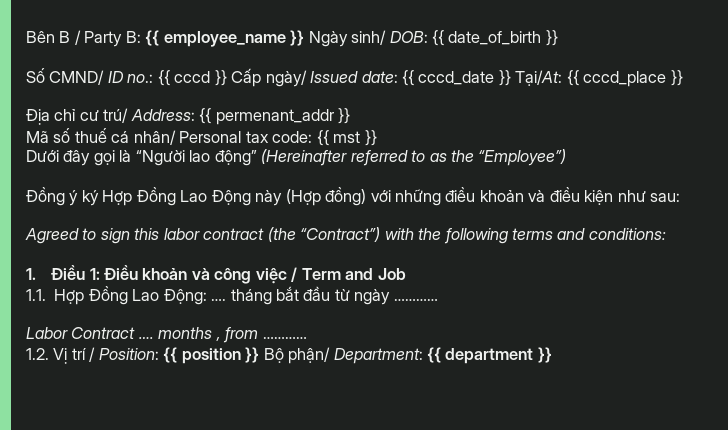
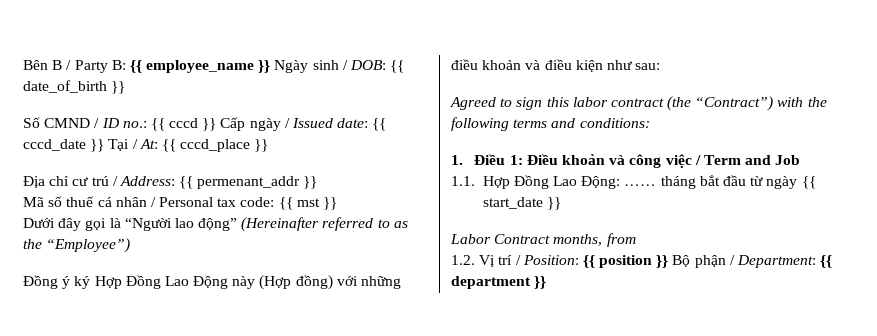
- Bên B / Party B: {{ employee_name }} Ngày sinh/ DOB: {{ date_of_birth }}
+ Bên B / Party B: {{ employee_name }} Ngày sinh / DOB: {{ date_of_birth }}
- Số CMND/ ID no.: {{ cccd }} Cấp ngày/ Issued date: {{ cccd_date }} Tại/At: {{ cccd_place }}
+ Số CMND / ID no.: {{ cccd }} Cấp ngày / Issued date: {{ cccd_date }} Tại / At: {{ cccd_place }}
- Địa chỉ cư trú/ Address: {{ permenant_addr }}
+ Địa chỉ cư trú / Address: {{ permenant_addr }}
- Mã số thuế cá nhân/ Personal tax code: {{ mst }}
+ Mã số thuế cá nhân / Personal tax code: {{ mst }}
- 1.1. Hợp Đồng Lao Động: …. tháng bắt đầu từ ngày …………
+ 1.1. Hợp Đồng Lao Động: …… tháng bắt đầu từ ngày {{ start_date }}
- Labor Contract …. months , from …………
+ Labor Contract months, from
- 1.2. Vị trí / Position: {{ position }} Bộ phận/ Department: {{ department }}
+ 1.2. Vị trí / Position: {{ position }} Bộ phận / Department: {{ department }}

